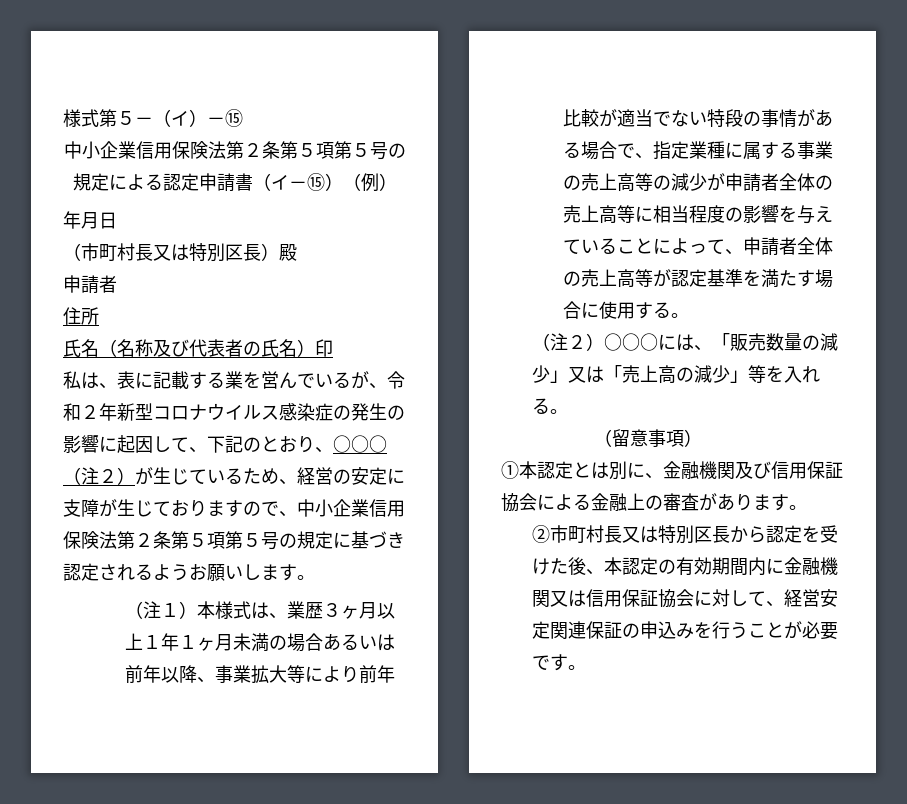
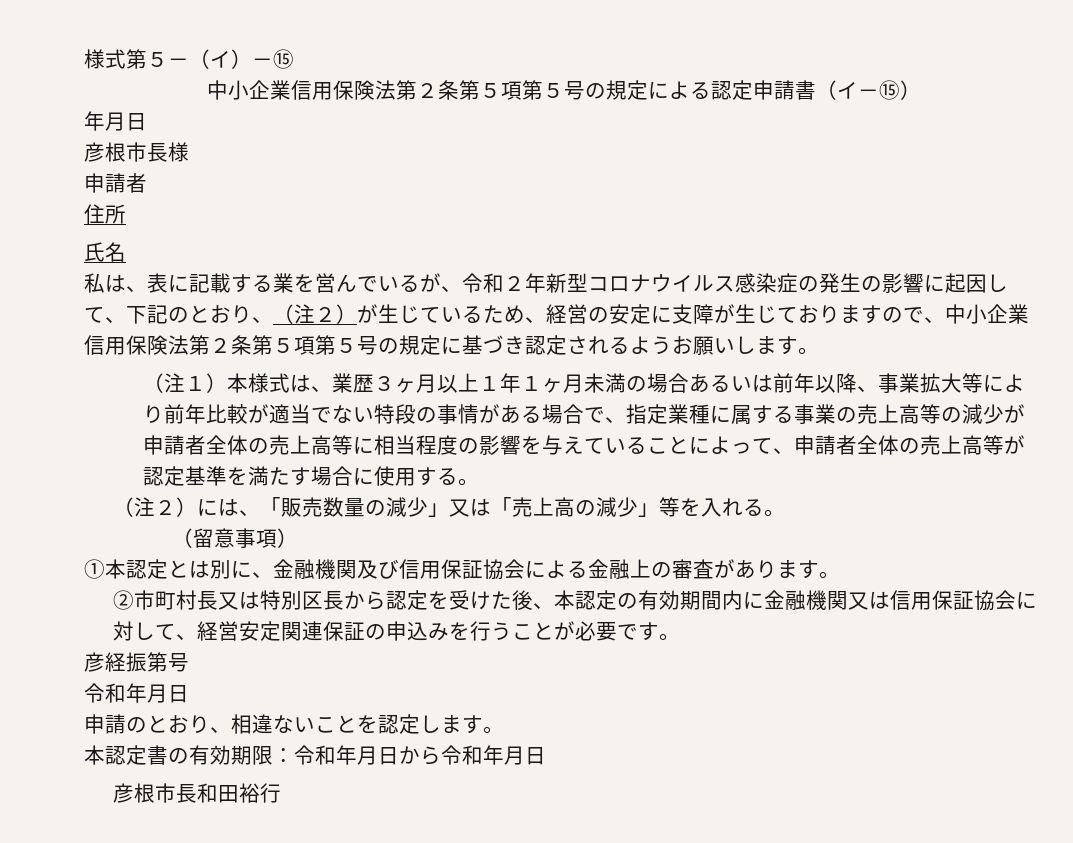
- 中小企業信用保険法第２条第５項第５号の規定による認定申請書（イ－⑮）（例）
+ 中小企業信用保険法第２条第５項第５号の規定による認定申請書（イ－⑮）
  年月日
- （市町村長又は特別区長）殿
+ 彦根市長様
  申請者
  住所
- 氏名（名称及び代表者の氏名）印
+ 氏名
- 私は、表に記載する業を営んでいるが、令和２年新型コロナウイルス感染症の発生の影響に起因して、下記のとおり、○○○（注２）が生じているため、経営の安定に支障が生じておりますので、中小企業信用保険法第２条第５項第５号の規定に基づき認定されるようお願いします。
+ 私は、表に記載する業を営んでいるが、令和２年新型コロナウイルス感染症の発生の影響に起因して、下記のとおり、（注２）が生じているため、経営の安定に支障が生じておりますので、中小企業信用保険法第２条第５項第５号の規定に基づき認定されるようお願いします。
- （注２）○○○には、「販売数量の減少」又は「売上高の減少」等を入れる。
+ （注２）には、「販売数量の減少」又は「売上高の減少」等を入れる。
+ 彦経振第号
+ 令和年月日
+ 申請のとおり、相違ないことを認定します。
+ 本認定書の有効期限：令和年月日から令和年月日
+ 彦根市長和田裕行

